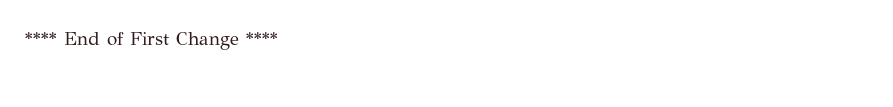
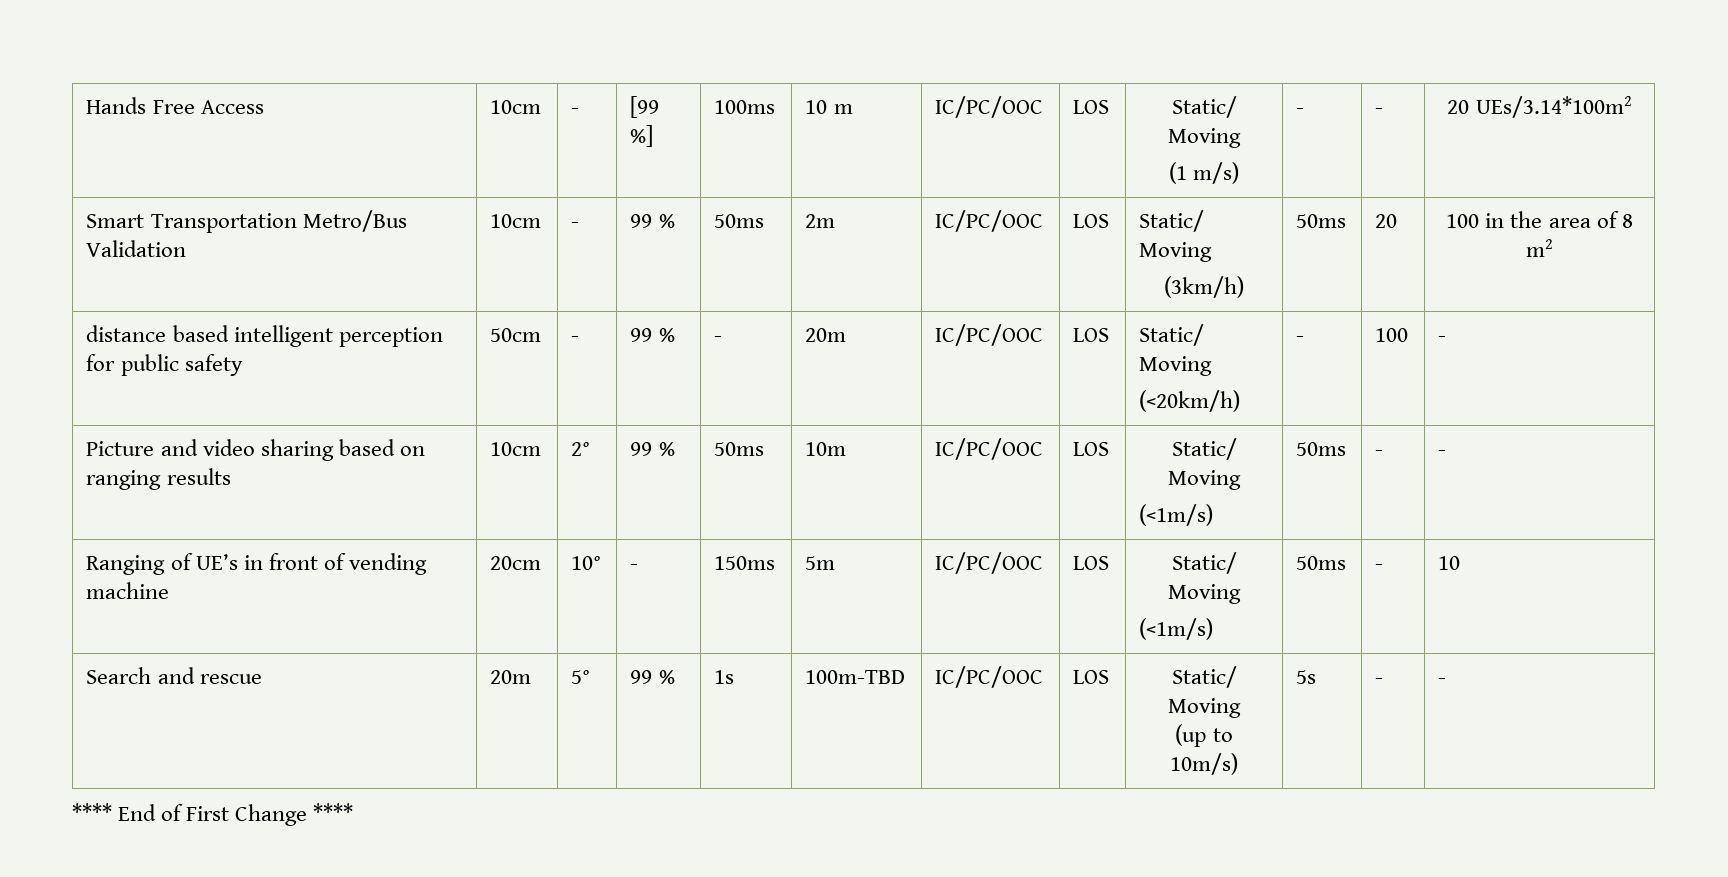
+ Hands Free Access | 10cm | - | [99 %] | 100ms | 10 m | IC/PC/OOC | LOS | Static/ Moving
+ (1 m/s) | - | - | 20 UEs/3.14*100m2
+ Smart Transportation Metro/Bus Validation | 10cm | - | 99 % | 50ms | 2m | IC/PC/OOC | LOS | Static/ Moving
+ (3km/h) | 50ms | 20 | 100 in the area of 8 m2
+ distance based intelligent perception for public safety | 50cm | - | 99 % | - | 20m | IC/PC/OOC | LOS | Static/ Moving
+ (<20km/h) | - | 100 | -
+ Picture and video sharing based on ranging results | 10cm | 2° | 99 % | 50ms | 10m | IC/PC/OOC | LOS | Static/ Moving
+ (<1m/s) | 50ms | - | -
+ Ranging of UE’s in front of vending machine | 20cm | 10° | - | 150ms | 5m | IC/PC/OOC | LOS | Static/ Moving
+ (<1m/s) | 50ms | - | 10
+ Search and rescue | 20m | 5° | 99 % | 1s | 100m-TBD | IC/PC/OOC | LOS | Static/ Moving
+ (up to 10m/s) | 5s | - | -

